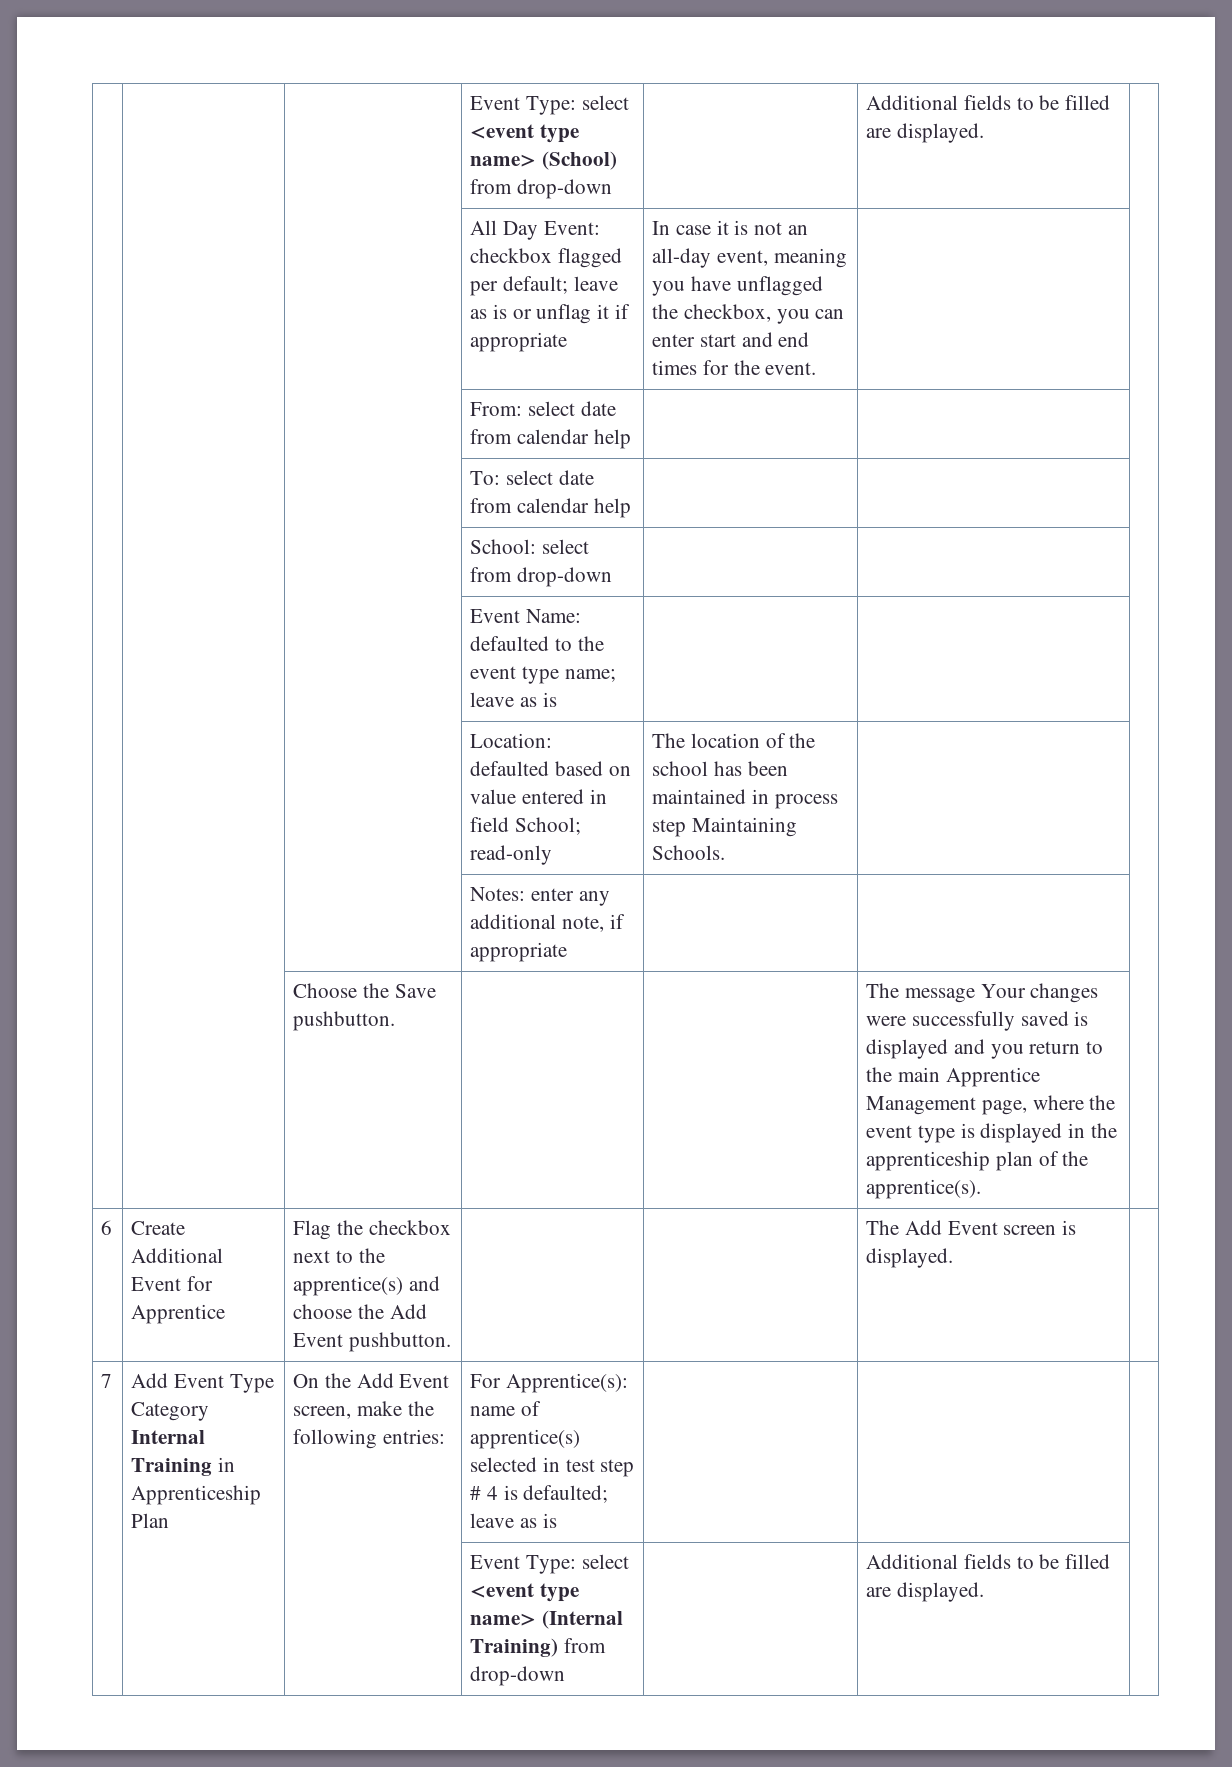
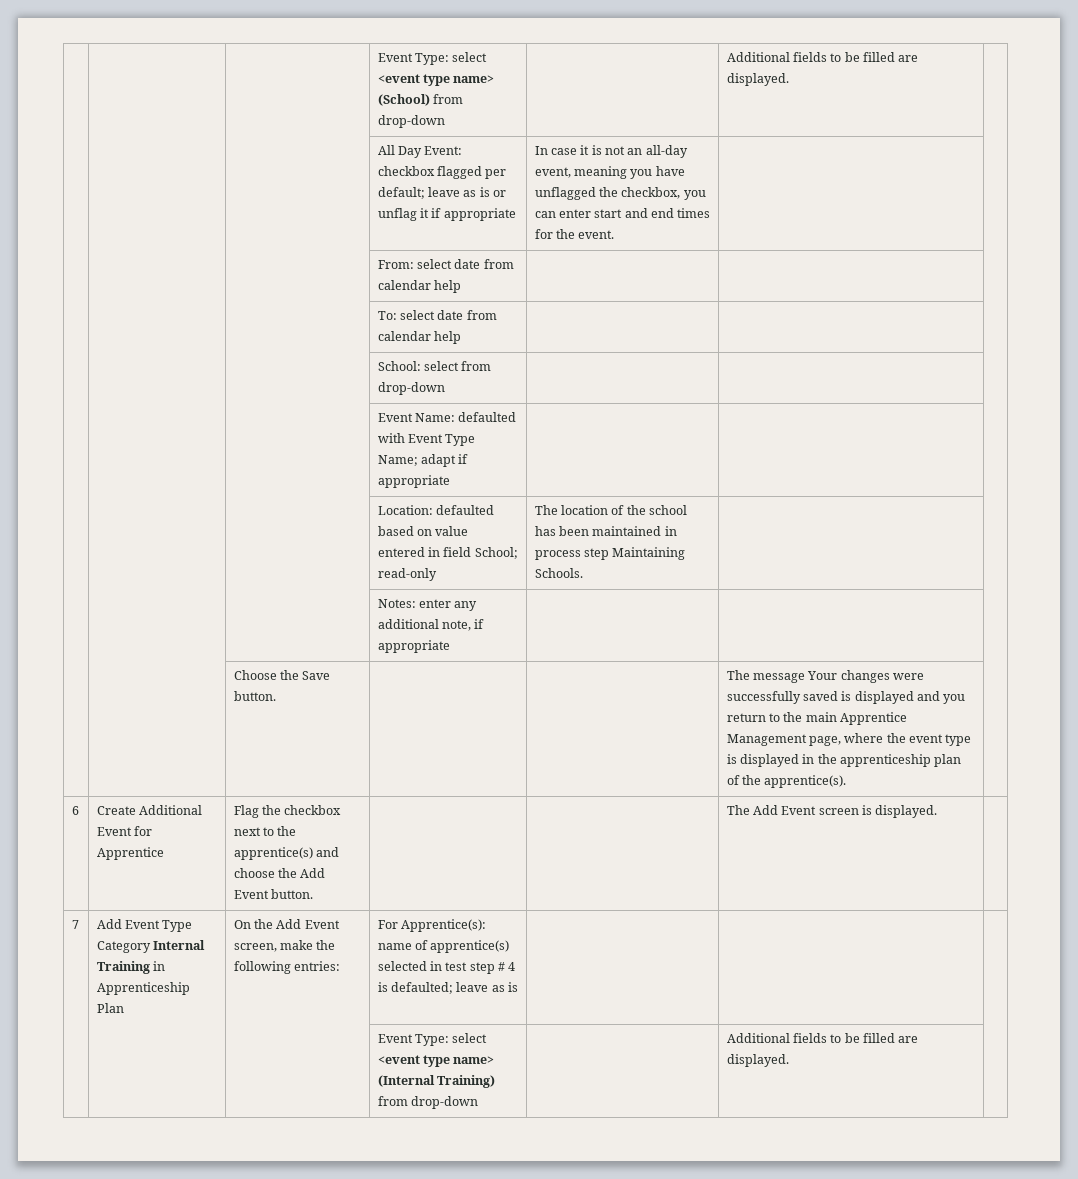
- | | | Event Name: defaulted to the event type name; leave as is | | |
+ | | | Event Name: defaulted with Event Type Name; adapt if appropriate | | |
- | | Choose the Save pushbutton. | | | The message Your changes were successfully saved is displayed and you return to the main Apprentice Management page, where the event type is displayed in the apprenticeship plan of the apprentice(s). |
+ | | Choose the Save button. | | | The message Your changes were successfully saved is displayed and you return to the main Apprentice Management page, where the event type is displayed in the apprenticeship plan of the apprentice(s). |
- 6 | Create Additional Event for Apprentice | Flag the checkbox next to the apprentice(s) and choose the Add Event pushbutton. | | | The Add Event screen is displayed. |
+ 6 | Create Additional Event for Apprentice | Flag the checkbox next to the apprentice(s) and choose the Add Event button. | | | The Add Event screen is displayed. |

